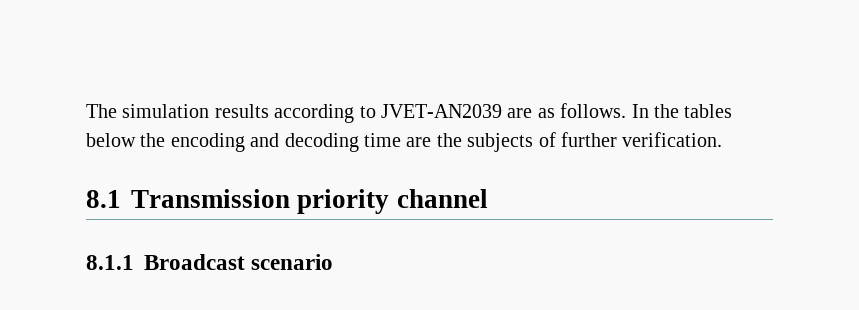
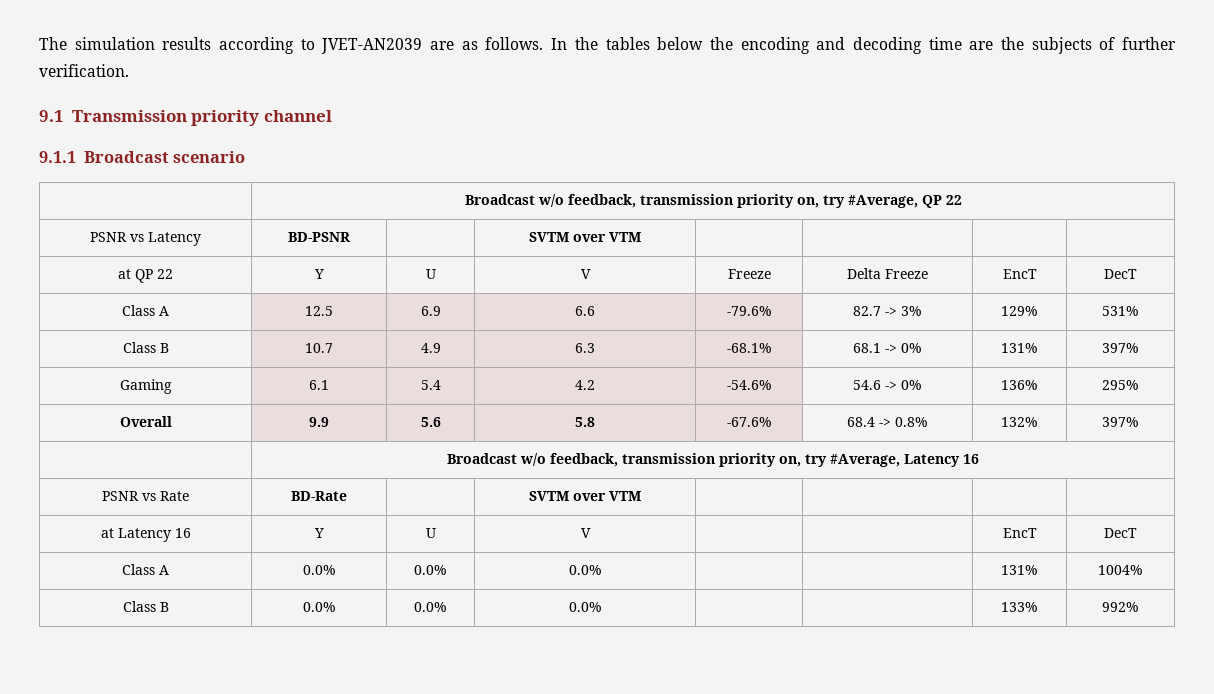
- 8.1 Transmission priority channel
+ 9.1 Transmission priority channel
- 8.1.1 Broadcast scenario
+ 9.1.1 Broadcast scenario
+ | Broadcast w/o feedback, transmission priority on, try #Average, QP 22
+ PSNR vs Latency | BD-PSNR | | SVTM over VTM | | | |
+ at QP 22 | Y | U | V | Freeze | Delta Freeze | EncT | DecT
+ Class A | 12.5 | 6.9 | 6.6 | -79.6% | 82.7 -> 3% | 129% | 531%
+ Class B | 10.7 | 4.9 | 6.3 | -68.1% | 68.1 -> 0% | 131% | 397%
+ Gaming | 6.1 | 5.4 | 4.2 | -54.6% | 54.6 -> 0% | 136% | 295%
+ Overall | 9.9 | 5.6 | 5.8 | -67.6% | 68.4 -> 0.8% | 132% | 397%
+ | Broadcast w/o feedback, transmission priority on, try #Average, Latency 16
+ PSNR vs Rate | BD-Rate | | SVTM over VTM | | | |
+ at Latency 16 | Y | U | V | | | EncT | DecT
+ Class A | 0.0% | 0.0% | 0.0% | | | 131% | 1004%
+ Class B | 0.0% | 0.0% | 0.0% | | | 133% | 992%

